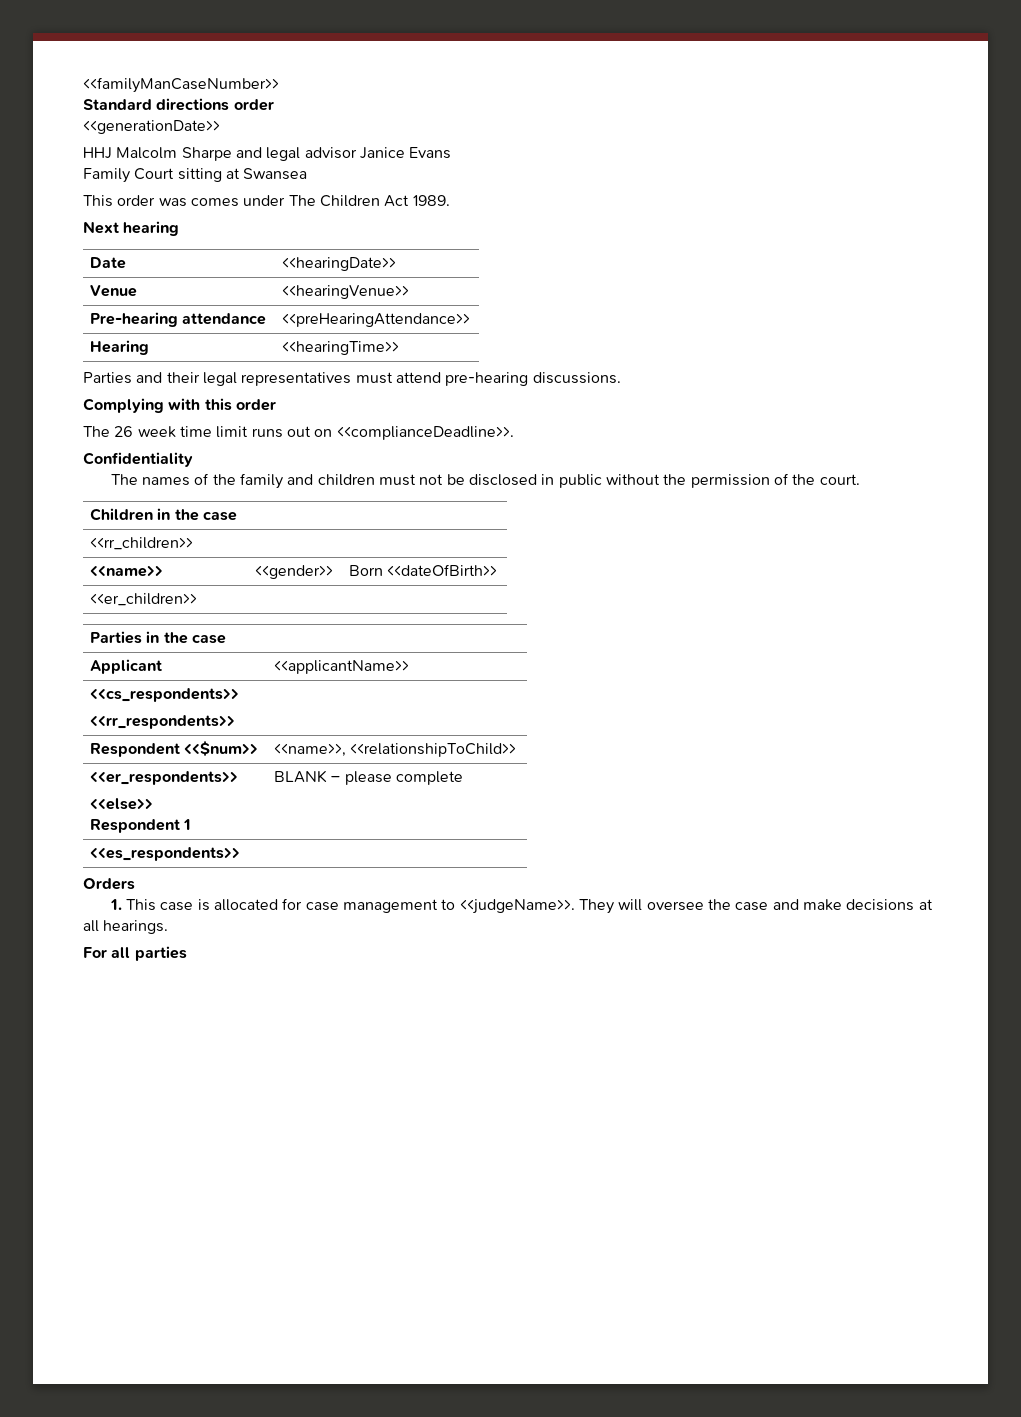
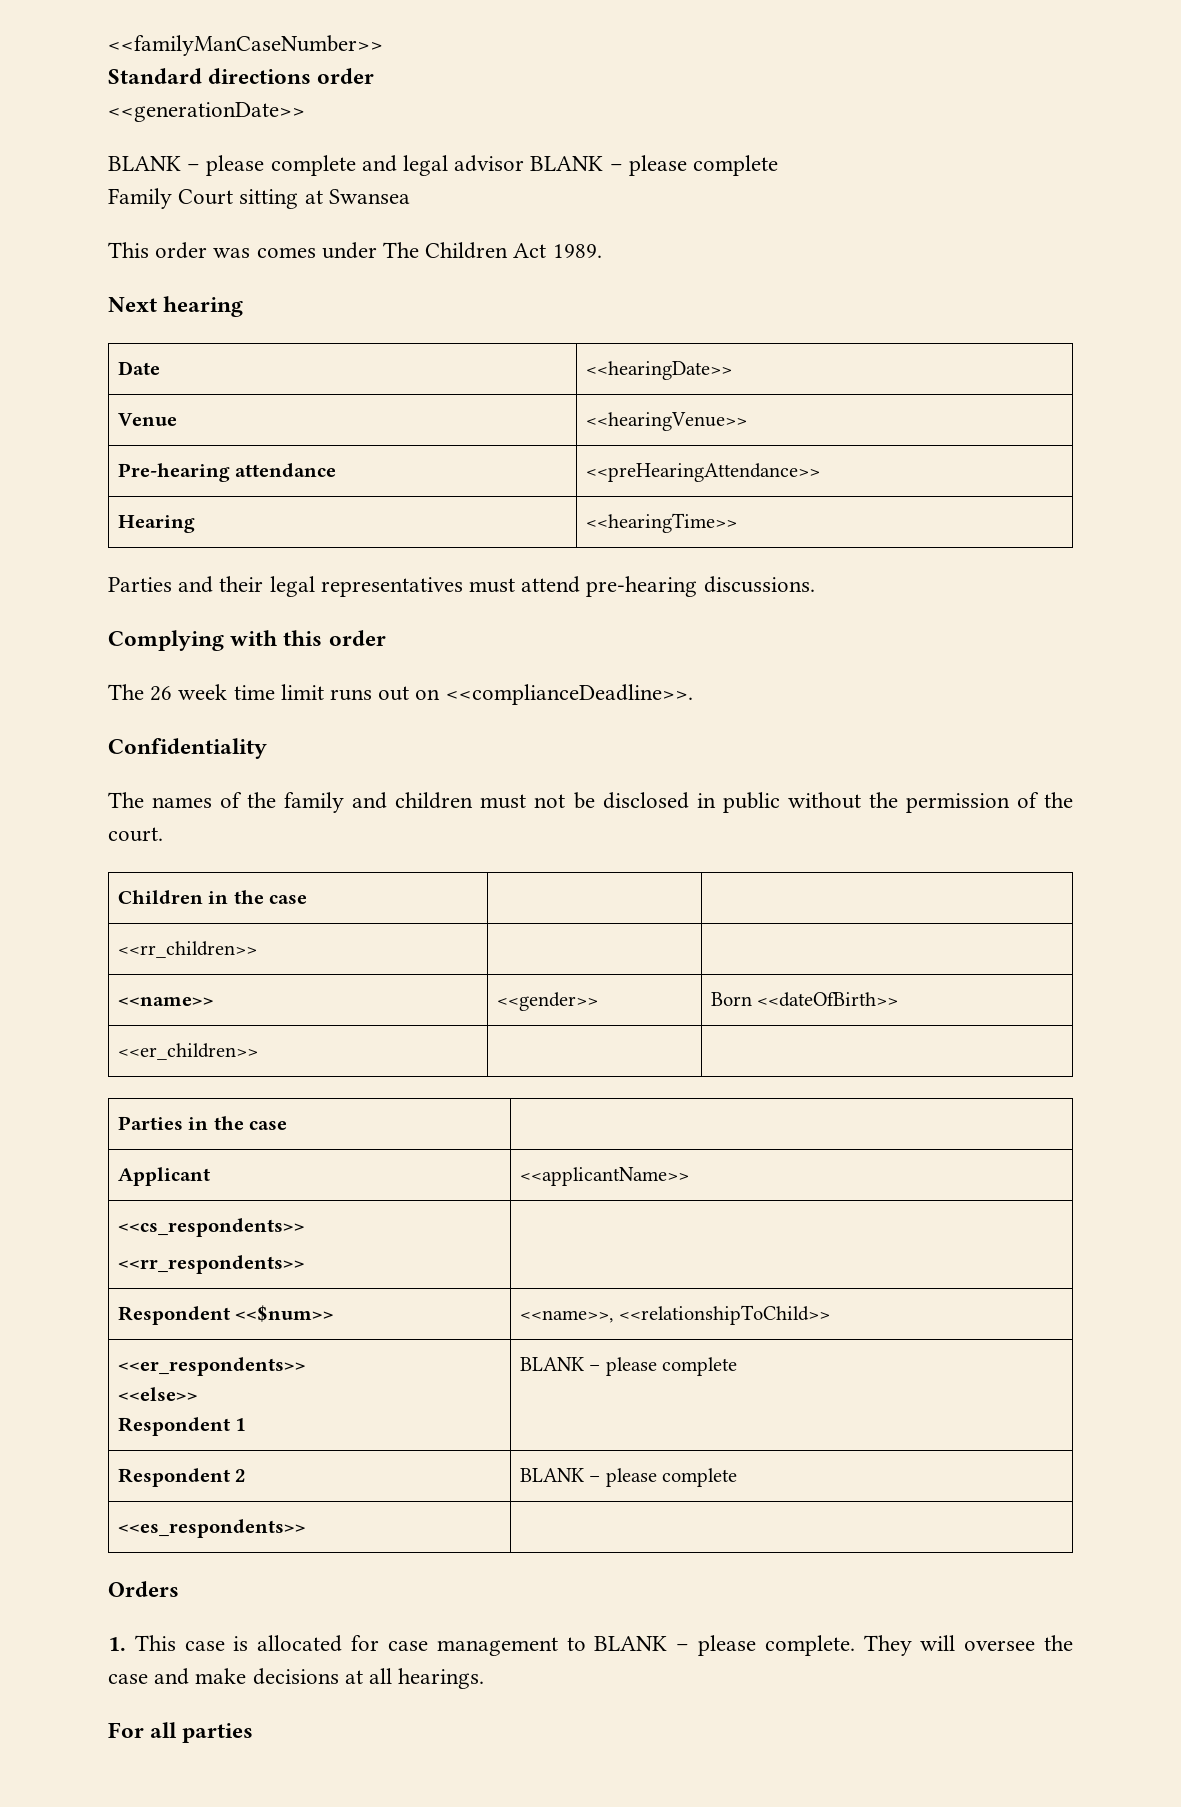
- HHJ Malcolm Sharpe and legal advisor Janice Evans
+ BLANK – please complete and legal advisor BLANK – please complete
+ Respondent 2 | BLANK – please complete
- 1. This case is allocated for case management to <<judgeName>>.
+ 1. This case is allocated for case management to BLANK – please complete.

